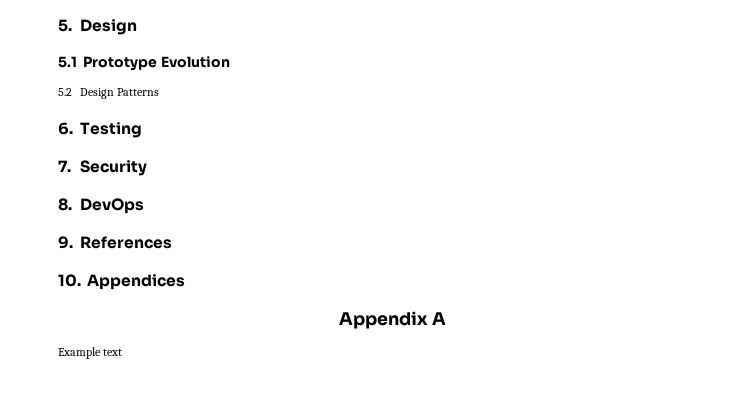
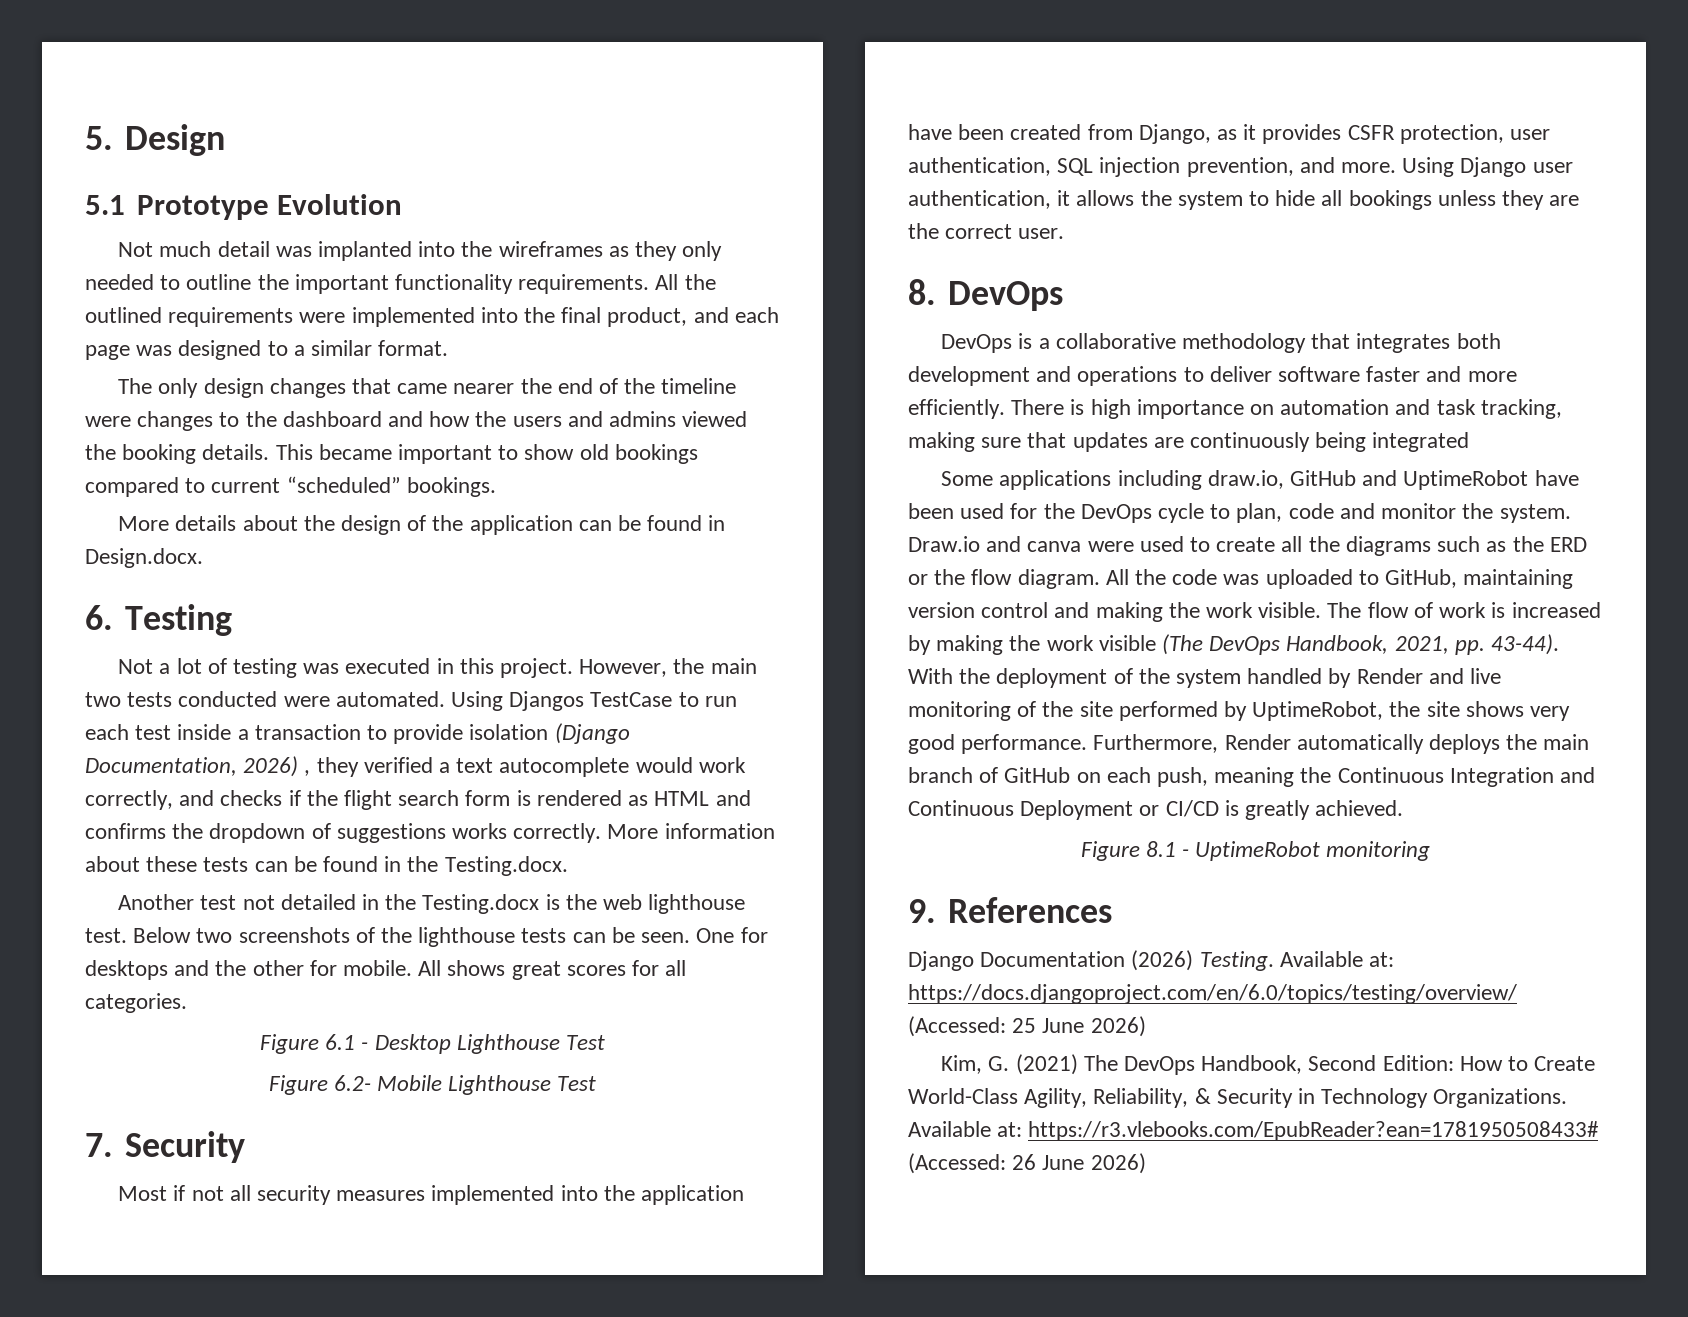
- 5.2 Design Patterns
+ Not much detail was implanted into the wireframes as they only needed to outline the important functionality requirements. All the outlined requirements were implemented into the final product, and each page was designed to a similar format.
+ The only design changes that came nearer the end of the timeline were changes to the dashboard and how the users and admins viewed the booking details. This became important to show old bookings compared to current “scheduled” bookings.
+ More details about the design of the application can be found in Design.docx.
  6. Testing
+ Not a lot of testing was executed in this project. However, the main two tests conducted were automated. Using Djangos TestCase to run each test inside a transaction to provide isolation (Django Documentation, 2026) , they verified a text autocomplete would work correctly, and checks if the flight search form is rendered as HTML and confirms the dropdown of suggestions works correctly. More information about these tests can be found in the Testing.docx.
+ Another test not detailed in the Testing.docx is the web lighthouse test. Below two screenshots of the lighthouse tests can be seen. One for desktops and the other for mobile. All shows great scores for all categories.
+ Figure 6.1 - Desktop Lighthouse Test
+ Figure 6.2- Mobile Lighthouse Test
  7. Security
+ Most if not all security measures implemented into the application have been created from Django, as it provides CSFR protection, user authentication, SQL injection prevention, and more. Using Django user authentication, it allows the system to hide all bookings unless they are the correct user.
  8. DevOps
+ DevOps is a collaborative methodology that integrates both development and operations to deliver software faster and more efficiently. There is high importance on automation and task tracking, making sure that updates are continuously being integrated
+ Some applications including draw.io, GitHub and UptimeRobot have been used for the DevOps cycle to plan, code and monitor the system. Draw.io and canva were used to create all the diagrams such as the ERD or the flow diagram. All the code was uploaded to GitHub, maintaining version control and making the work visible. The flow of work is increased by making the work visible (The DevOps Handbook, 2021, pp. 43-44). With the deployment of the system handled by Render and live monitoring of the site performed by UptimeRobot, the site shows very good performance. Furthermore, Render automatically deploys the main branch of GitHub on each push, meaning the Continuous Integration and Continuous Deployment or CI/CD is greatly achieved.
+ Figure 8.1 - UptimeRobot monitoring
  9. References
- 10. Appendices
- Appendix A
- Example text
+ Django Documentation (2026) Testing. Available at: https://docs.djangoproject.com/en/6.0/topics/testing/overview/ (Accessed: 25 June 2026)
+ Kim, G. (2021) The DevOps Handbook, Second Edition: How to Create World-Class Agility, Reliability, & Security in Technology Organizations. Available at: https://r3.vlebooks.com/EpubReader?ean=1781950508433# (Accessed: 26 June 2026)

